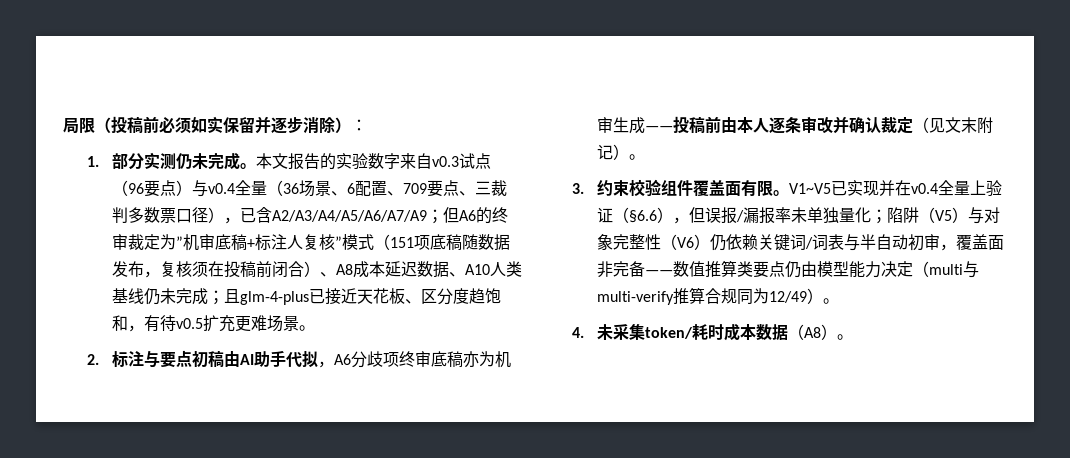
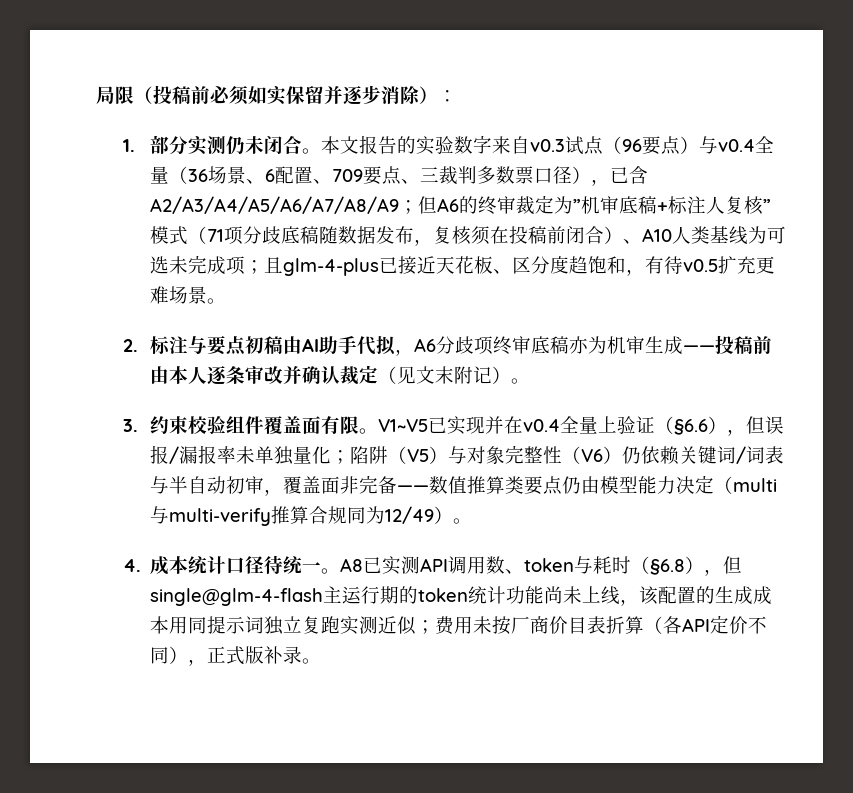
- 1.部分实测仍未完成。
+ 1.部分实测仍未闭合。
- 本文报告的实验数字来自v0.3试点（96要点）与v0.4全量（36场景、6配置、709要点、三裁判多数票口径），已含A2/A3/A4/A5/A6/A7/A9；
+ 本文报告的实验数字来自v0.3试点（96要点）与v0.4全量（36场景、6配置、709要点、三裁判多数票口径），已含A2/A3/A4/A5/A6/A7/A8/A9；
- 但A6的终审裁定为”机审底稿+标注人复核”模式（151项底稿随数据发布，复核须在投稿前闭合）、A8成本延迟数据、A10人类基线仍未完成；
+ 但A6的终审裁定为”机审底稿+标注人复核”模式（71项分歧底稿随数据发布，复核须在投稿前闭合）、A10人类基线为可选未完成项；
- 4.未采集token/耗时成本数据（A8）。
+ 4.成本统计口径待统一。A8已实测API调用数、token与耗时（§6.8），但single@glm-4-flash主运行期的token统计功能尚未上线，该配置的生成成本用同提示词独立复跑实测近似；费用未按厂商价目表折算（各API定价不同），正式版补录。

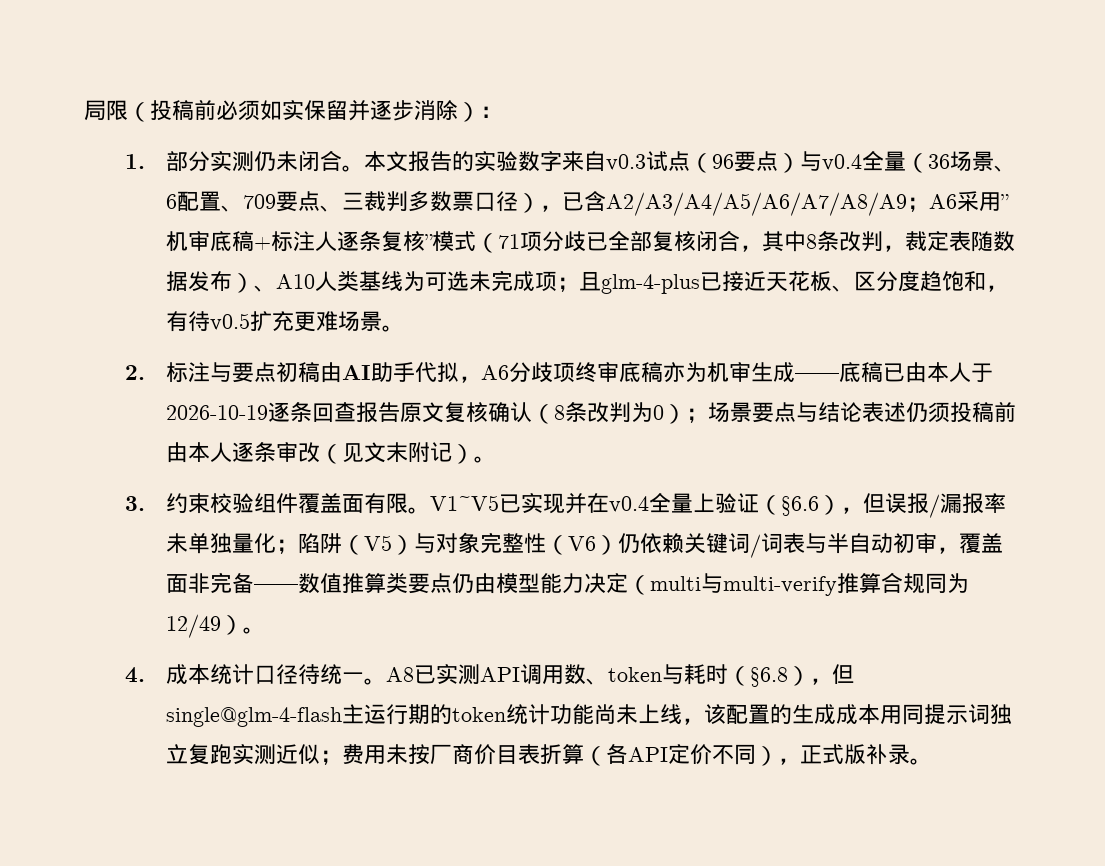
- 但A6的终审裁定为”机审底稿+标注人复核”模式（71项分歧底稿随数据发布，复核须在投稿前闭合）、A10人类基线为可选未完成项；
+ A6采用”机审底稿+标注人逐条复核”模式（71项分歧已全部复核闭合，其中8条改判，裁定表随数据发布）、A10人类基线为可选未完成项；
- 2.标注与要点初稿由AI助手代拟，A6分歧项终审底稿亦为机审生成——投稿前由本人逐条审改并确认裁定（见文末附记）。
+ 2.标注与要点初稿由AI助手代拟，A6分歧项终审底稿亦为机审生成——底稿已由本人于2026-10-19逐条回查报告原文复核确认（8条改判为0）；场景要点与结论表述仍须投稿前由本人逐条审改（见文末附记）。

